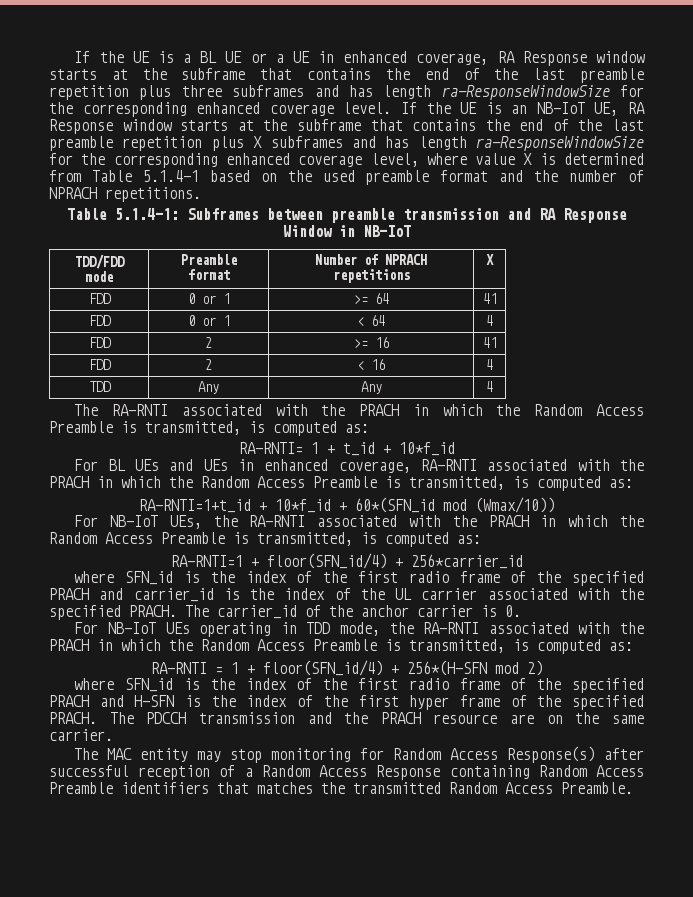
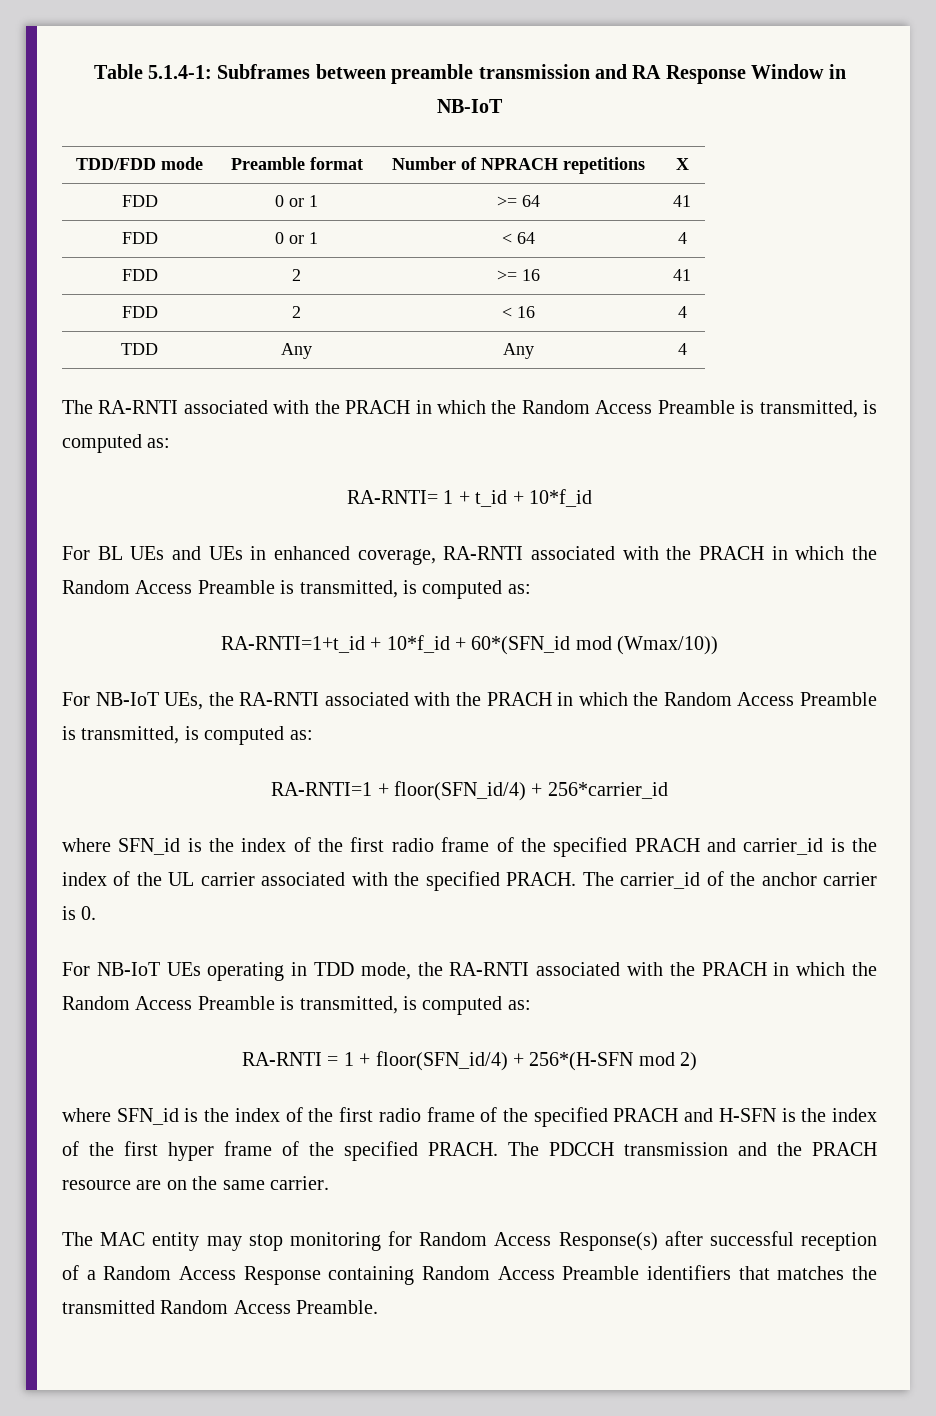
- If the UE is a BL UE or a UE in enhanced coverage, RA Response window starts at the subframe that contains the end of the last preamble repetition plus three subframes and has length ra-ResponseWindowSize for the corresponding enhanced coverage level. If the UE is an NB-IoT UE, RA Response window starts at the subframe that contains the end of the last preamble repetition plus X subframes and has length ra-ResponseWindowSize for the corresponding enhanced coverage level, where value X is determined from Table 5.1.4-1 based on the used preamble format and the number of NPRACH repetitions.

